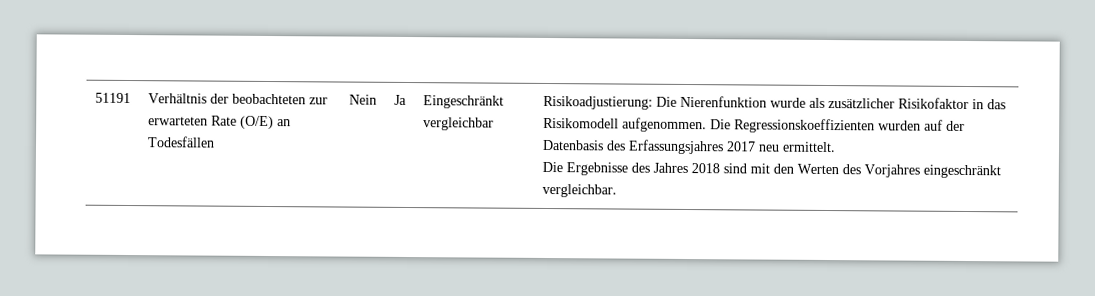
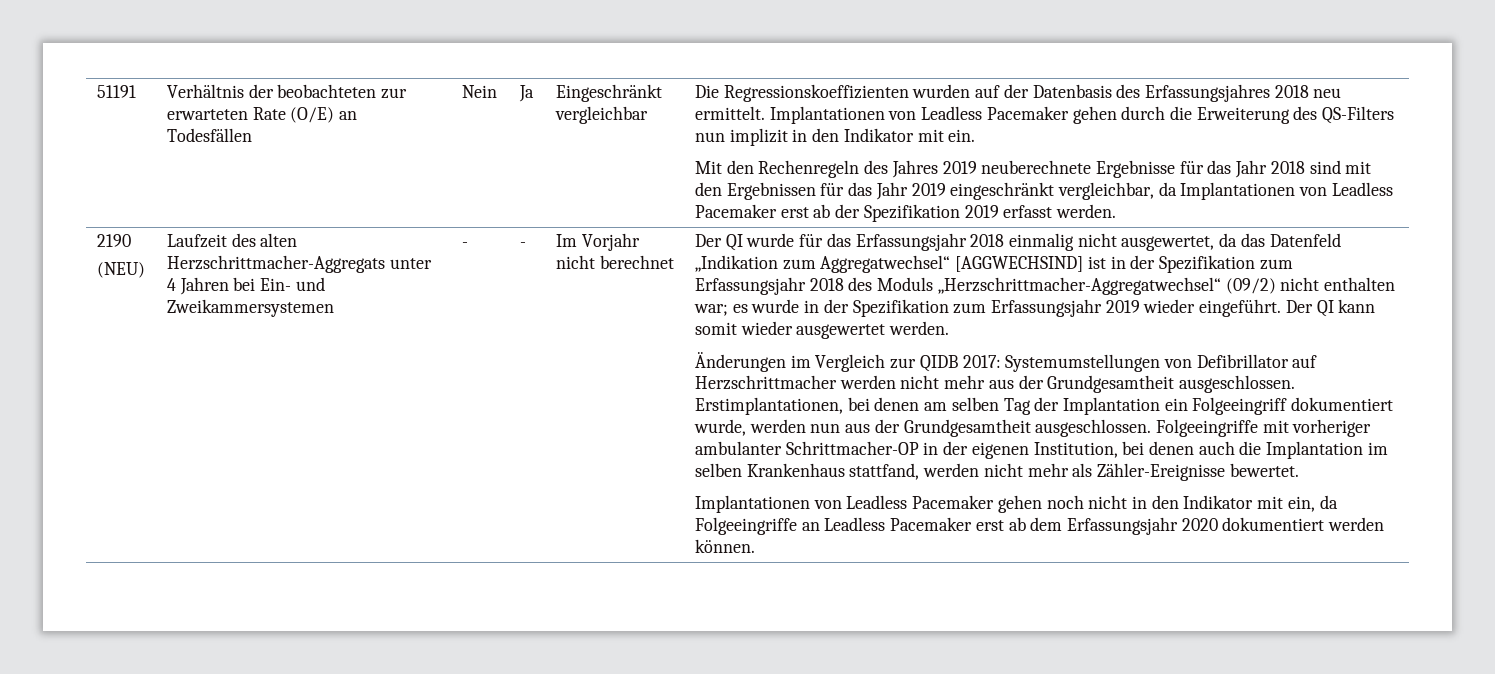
- Risikoadjustierung: Die Nierenfunktion wurde als zusätzlicher Risikofaktor in das Risikomodell aufgenommen. Die Regressionskoeffizienten wurden auf der Datenbasis des Erfassungsjahres 2017 neu ermittelt.
- Die Ergebnisse des Jahres 2018 sind mit den Werten des Vorjahres eingeschränkt vergleichbar.
+ Die Regressionskoeffizienten wurden auf der Datenbasis des Erfassungsjahres 2018 neu ermittelt. Implantationen von Leadless Pacemaker gehen durch die Erweiterung des QS-Filters nun implizit in den Indikator mit ein.
+ Mit den Rechenregeln des Jahres 2019 neuberechnete Ergebnisse für das Jahr 2018 sind mit den Ergebnissen für das Jahr 2019 eingeschränkt vergleichbar, da Implantationen von Leadless Pacemaker erst ab der Spezifikation 2019 erfasst werden.
+ 2190
+ (NEU) | Laufzeit des alten Herzschrittmacher-Aggregats unter 4 Jahren bei Ein- und Zweikammersystemen | - | - | Im Vorjahr nicht berechnet | Der QI wurde für das Erfassungsjahr 2018 einmalig nicht ausgewertet, da das Datenfeld „Indikation zum Aggregatwechsel“ [AGGWECHSIND] ist in der Spezifikation zum Erfassungsjahr 2018 des Moduls „Herzschrittmacher-Aggregatwechsel“ (09/2) nicht enthalten war; es wurde in der Spezifikation zum Erfassungsjahr 2019 wieder eingeführt. Der QI kann somit wieder ausgewertet werden.
+ Änderungen im Vergleich zur QIDB 2017: Systemumstellungen von Defibrillator auf Herzschrittmacher werden nicht mehr aus der Grundgesamtheit ausgeschlossen. Erstimplantationen, bei denen am selben Tag der Implantation ein Folgeeingriff dokumentiert wurde, werden nun aus der Grundgesamtheit ausgeschlossen. Folgeeingriffe mit vorheriger ambulanter Schrittmacher-OP in der eigenen Institution, bei denen auch die Implantation im selben Krankenhaus stattfand, werden nicht mehr als Zähler-Ereignisse bewertet.
+ Implantationen von Leadless Pacemaker gehen noch nicht in den Indikator mit ein, da Folgeeingriffe an Leadless Pacemaker erst ab dem Erfassungsjahr 2020 dokumentiert werden können.

